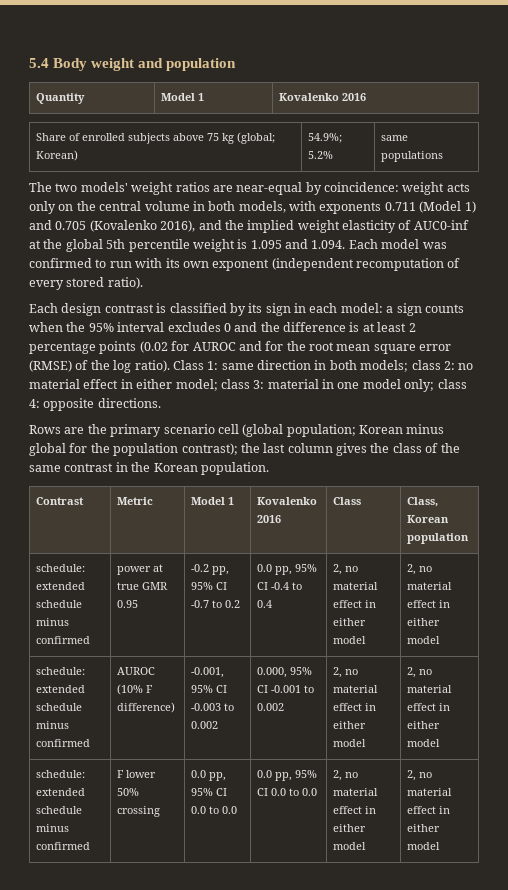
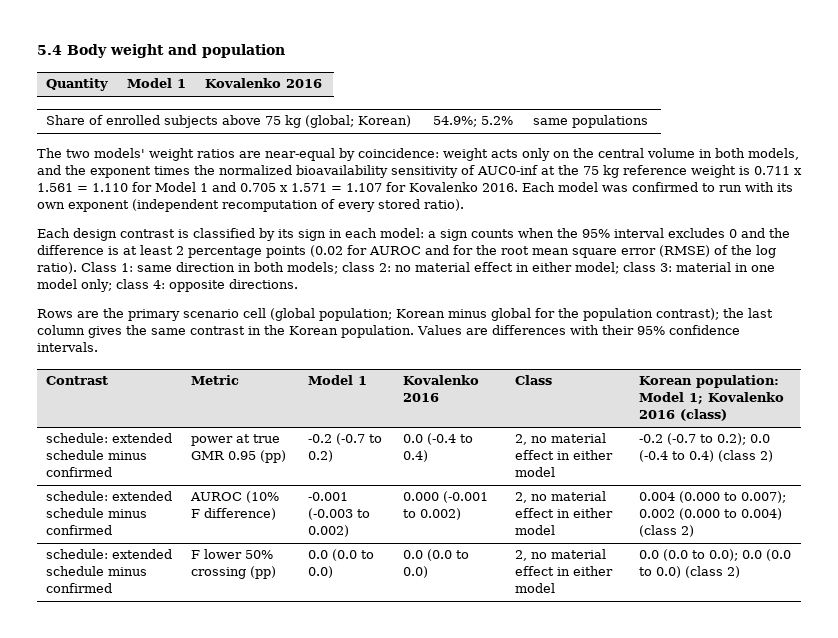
- The two models' weight ratios are near-equal by coincidence: weight acts only on the central volume in both models, with exponents 0.711 (Model 1) and 0.705 (Kovalenko 2016), and the implied weight elasticity of AUC0-inf at the global 5th percentile weight is 1.095 and 1.094. Each model was confirmed to run with its own exponent (independent recomputation of every stored ratio).
+ The two models' weight ratios are near-equal by coincidence: weight acts only on the central volume in both models, and the exponent times the normalized bioavailability sensitivity of AUC0-inf at the 75 kg reference weight is 0.711 x 1.561 = 1.110 for Model 1 and 0.705 x 1.571 = 1.107 for Kovalenko 2016. Each model was confirmed to run with its own exponent (independent recomputation of every stored ratio).
- Rows are the primary scenario cell (global population; Korean minus global for the population contrast); the last column gives the class of the same contrast in the Korean population.
+ Rows are the primary scenario cell (global population; Korean minus global for the population contrast); the last column gives the same contrast in the Korean population. Values are differences with their 95% confidence intervals.
- Contrast | Metric | Model 1 | Kovalenko 2016 | Class | Class, Korean population
+ Contrast | Metric | Model 1 | Kovalenko 2016 | Class | Korean population: Model 1; Kovalenko 2016 (class)
- schedule: extended schedule minus confirmed | power at true GMR 0.95 | -0.2 pp, 95% CI -0.7 to 0.2 | 0.0 pp, 95% CI -0.4 to 0.4 | 2, no material effect in either model | 2, no material effect in either model
+ schedule: extended schedule minus confirmed | power at true GMR 0.95 (pp) | -0.2 (-0.7 to 0.2) | 0.0 (-0.4 to 0.4) | 2, no material effect in either model | -0.2 (-0.7 to 0.2); 0.0 (-0.4 to 0.4) (class 2)
- schedule: extended schedule minus confirmed | AUROC (10% F difference) | -0.001, 95% CI -0.003 to 0.002 | 0.000, 95% CI -0.001 to 0.002 | 2, no material effect in either model | 2, no material effect in either model
+ schedule: extended schedule minus confirmed | AUROC (10% F difference) | -0.001 (-0.003 to 0.002) | 0.000 (-0.001 to 0.002) | 2, no material effect in either model | 0.004 (0.000 to 0.007); 0.002 (0.000 to 0.004) (class 2)
- schedule: extended schedule minus confirmed | F lower 50% crossing | 0.0 pp, 95% CI 0.0 to 0.0 | 0.0 pp, 95% CI 0.0 to 0.0 | 2, no material effect in either model | 2, no material effect in either model
+ schedule: extended schedule minus confirmed | F lower 50% crossing (pp) | 0.0 (0.0 to 0.0) | 0.0 (0.0 to 0.0) | 2, no material effect in either model | 0.0 (0.0 to 0.0); 0.0 (0.0 to 0.0) (class 2)

